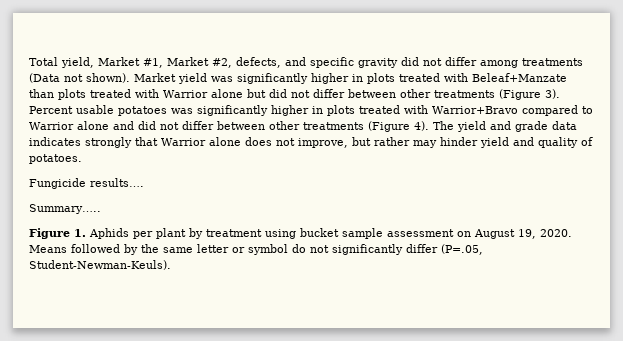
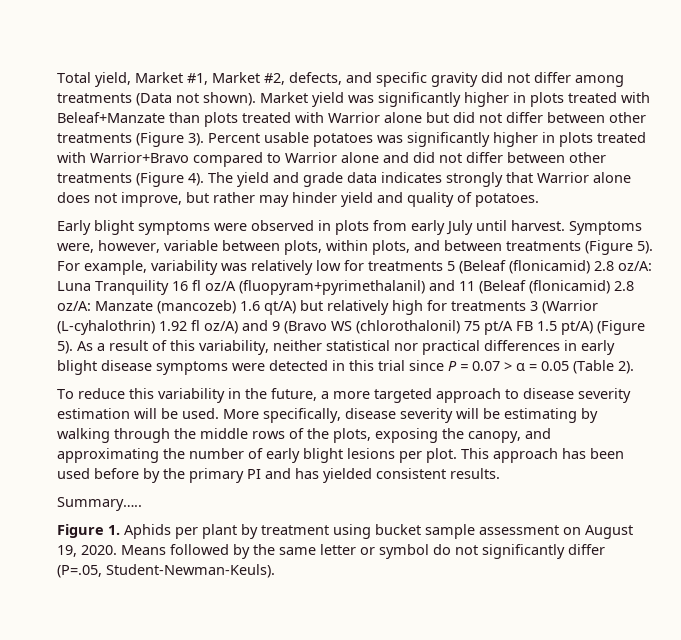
- Fungicide results….
+ Early blight symptoms were observed in plots from early July until harvest. Symptoms were, however, variable between plots, within plots, and between treatments (Figure 5). For example, variability was relatively low for treatments 5 (Beleaf (flonicamid) 2.8 oz/A: Luna Tranquility 16 fl oz/A (fluopyram+pyrimethalanil) and 11 (Beleaf (flonicamid) 2.8 oz/A: Manzate (mancozeb) 1.6 qt/A) but relatively high for treatments 3 (Warrior (L-cyhalothrin) 1.92 fl oz/A) and 9 (Bravo WS (chlorothalonil) 75 pt/A FB 1.5 pt/A) (Figure 5). As a result of this variability, neither statistical nor practical differences in early blight disease symptoms were detected in this trial since P = 0.07 > α = 0.05 (Table 2).
+ To reduce this variability in the future, a more targeted approach to disease severity estimation will be used. More specifically, disease severity will be estimating by walking through the middle rows of the plots, exposing the canopy, and approximating the number of early blight lesions per plot. This approach has been used before by the primary PI and has yielded consistent results.

